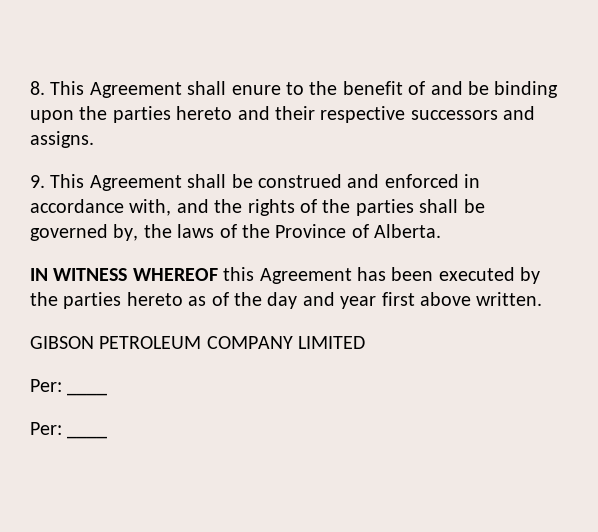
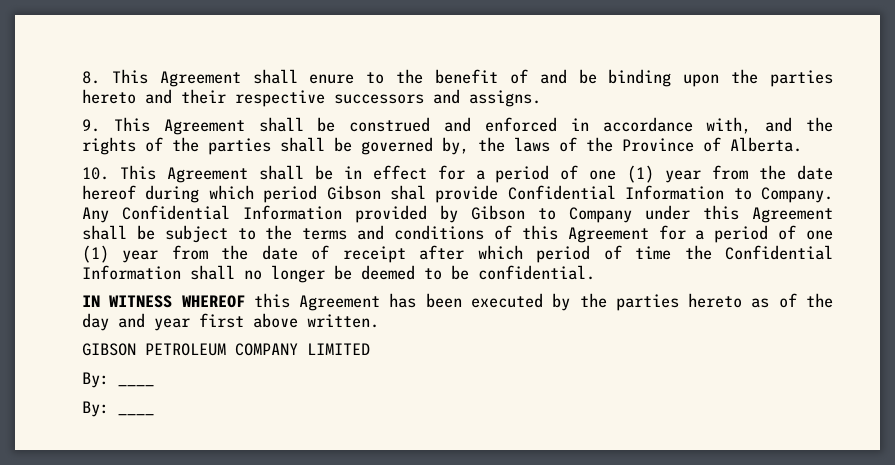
+ 10. This Agreement shall be in effect for a period of one (1) year from the date hereof during which period Gibson shal provide Confidential Information to Company. Any Confidential Information provided by Gibson to Company under this Agreement shall be subject to the terms and conditions of this Agreement for a period of one (1) year from the date of receipt after which period of time the Confidential Information shall no longer be deemed to be confidential.
  GIBSON PETROLEUM COMPANY LIMITED
- Per: ____
- Per: ____
+ By: ____
+ By: ____

